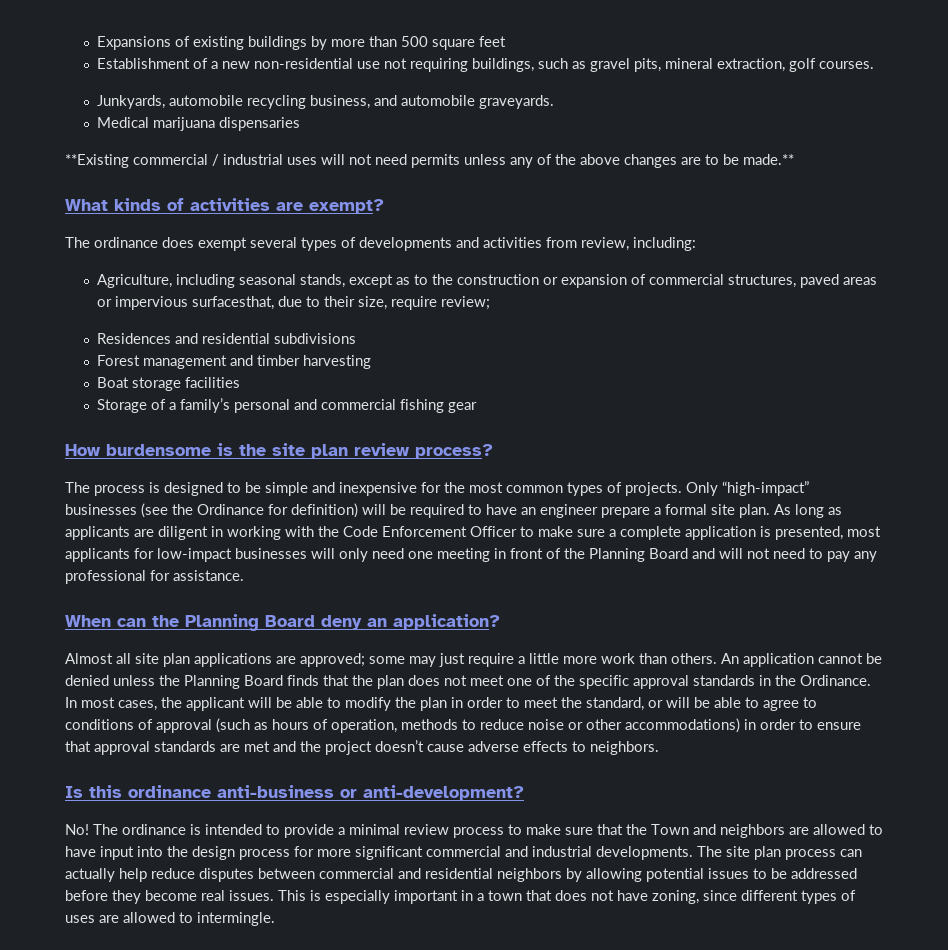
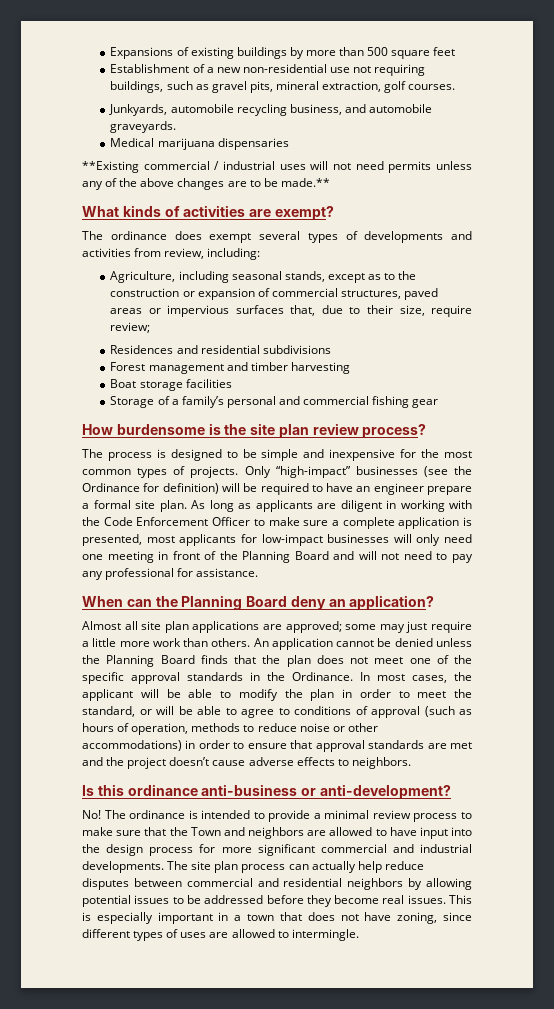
- Agriculture, including seasonal stands, except as to the construction or expansion of commercial structures, paved areas or impervious surfacesthat, due to their size, require review;
+ Agriculture, including seasonal stands, except as to the construction or expansion of commercial structures, paved areas or impervious surfaces that, due to their size, require review;

